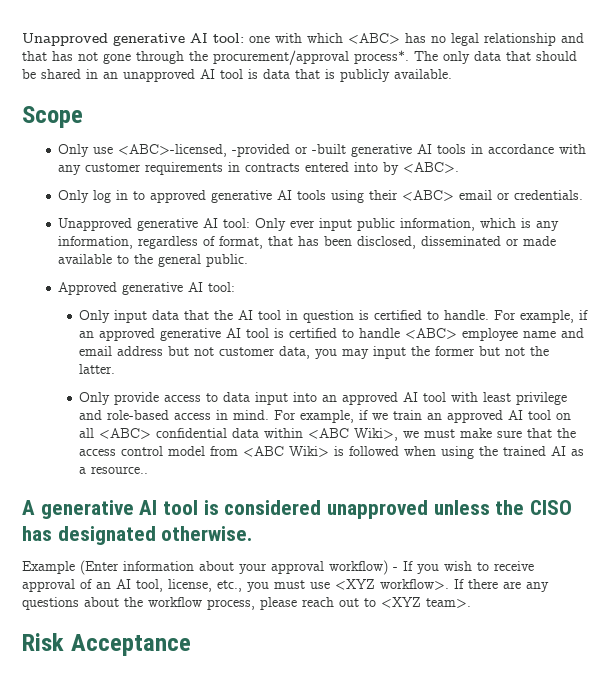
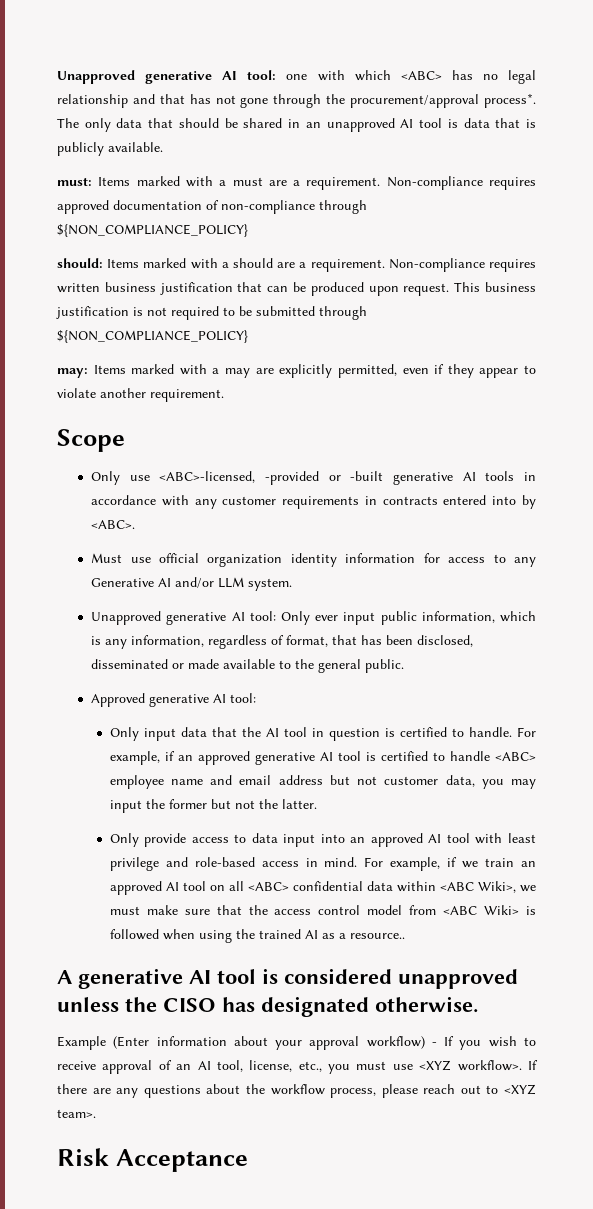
+ must: Items marked with a must are a requirement. Non-compliance requires approved documentation of non-compliance through ${NON_COMPLIANCE_POLICY}
+ should: Items marked with a should are a requirement. Non-compliance requires written business justification that can be produced upon request. This business justification is not required to be submitted through ${NON_COMPLIANCE_POLICY}
+ may: Items marked with a may are explicitly permitted, even if they appear to violate another requirement.
- Only log in to approved generative AI tools using their <ABC> email or credentials.
+ Must use official organization identity information for access to any Generative AI and/or LLM system.

